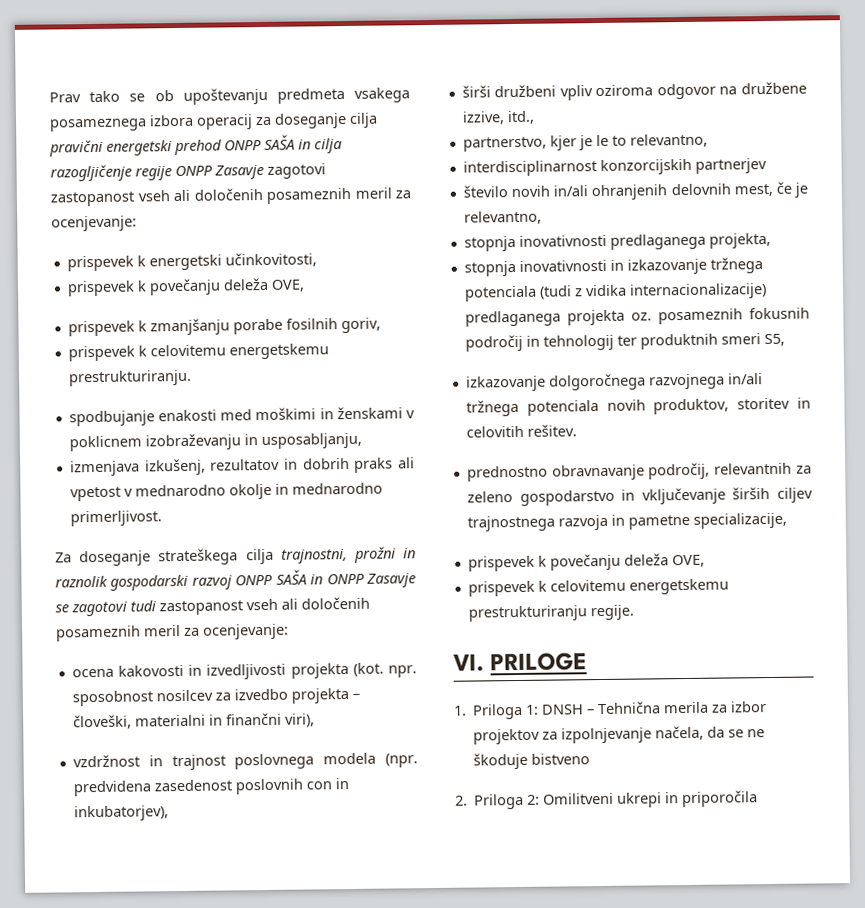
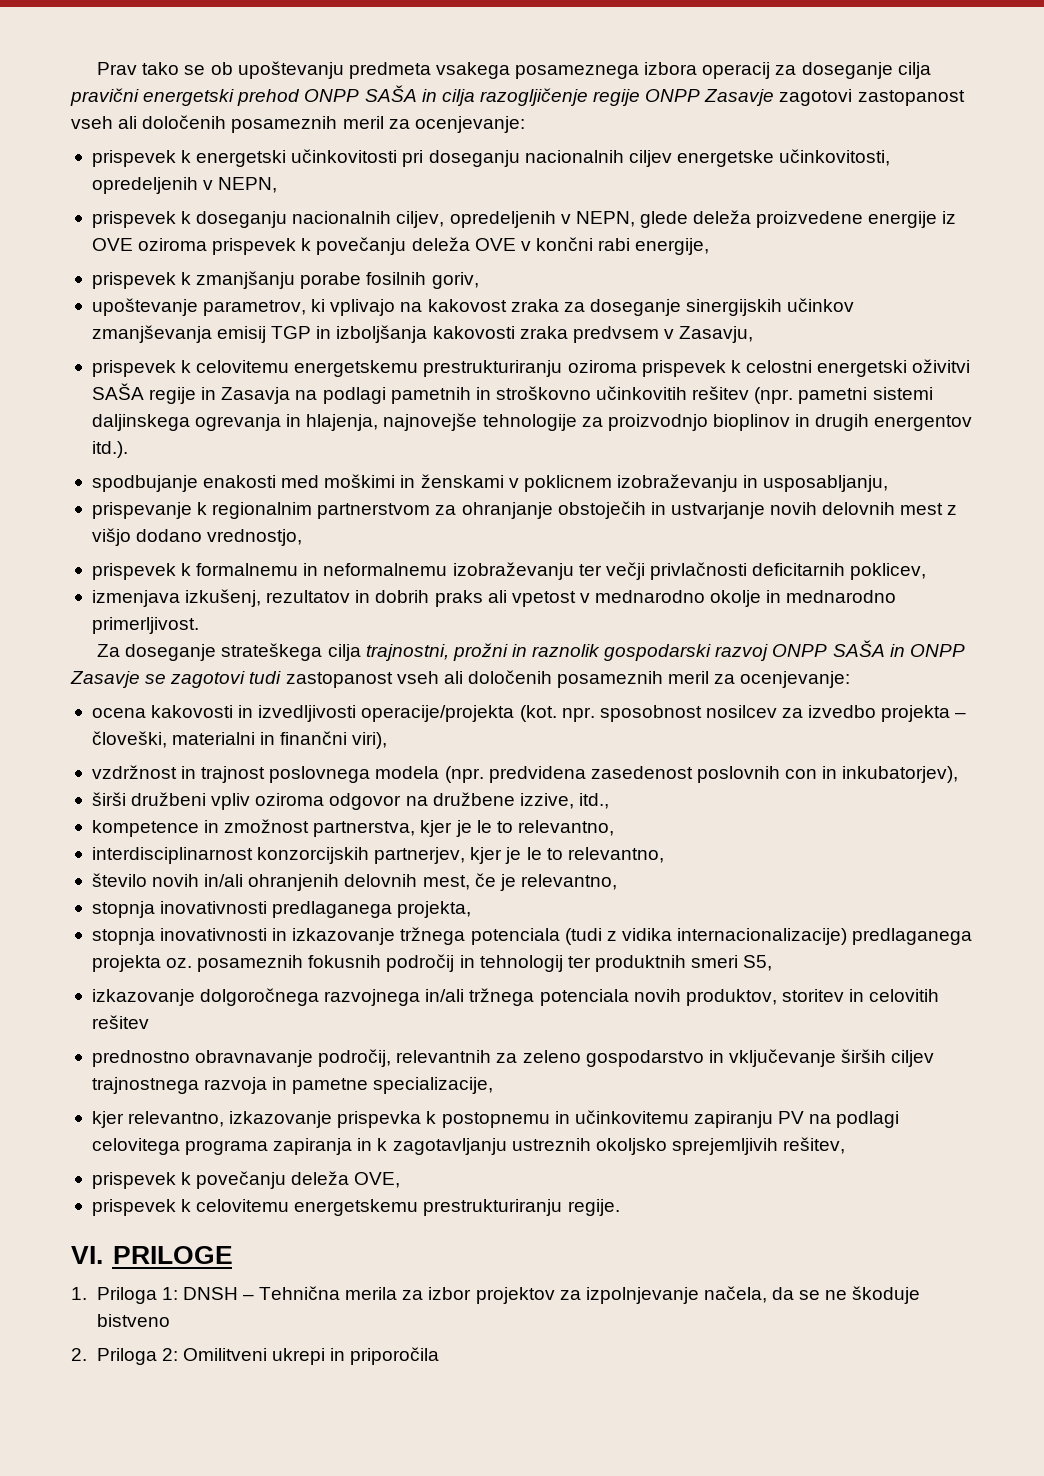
- prispevek k energetski učinkovitosti,
- prispevek k povečanju deleža OVE,
+ prispevek k energetski učinkovitosti pri doseganju nacionalnih ciljev energetske učinkovitosti, opredeljenih v NEPN,
+ prispevek k doseganju nacionalnih ciljev, opredeljenih v NEPN, glede deleža proizvedene energije iz OVE oziroma prispevek k povečanju deleža OVE v končni rabi energije,
- prispevek k celovitemu energetskemu prestrukturiranju.
+ upoštevanje parametrov, ki vplivajo na kakovost zraka za doseganje sinergijskih učinkov zmanjševanja emisij TGP in izboljšanja kakovosti zraka predvsem v Zasavju,
+ prispevek k celovitemu energetskemu prestrukturiranju oziroma prispevek k celostni energetski oživitvi SAŠA regije in Zasavja na podlagi pametnih in stroškovno učinkovitih rešitev (npr. pametni sistemi daljinskega ogrevanja in hlajenja, najnovejše tehnologije za proizvodnjo bioplinov in drugih energentov itd.).
+ prispevanje k regionalnim partnerstvom za ohranjanje obstoječih in ustvarjanje novih delovnih mest z višjo dodano vrednostjo,
+ prispevek k formalnemu in neformalnemu izobraževanju ter večji privlačnosti deficitarnih poklicev,
- ocena kakovosti in izvedljivosti projekta (kot. npr. sposobnost nosilcev za izvedbo projekta – človeški, materialni in finančni viri),
+ ocena kakovosti in izvedljivosti operacije/projekta (kot. npr. sposobnost nosilcev za izvedbo projekta – človeški, materialni in finančni viri),
- partnerstvo, kjer je le to relevantno,
+ kompetence in zmožnost partnerstva, kjer je le to relevantno,
- interdisciplinarnost konzorcijskih partnerjev
+ interdisciplinarnost konzorcijskih partnerjev, kjer je le to relevantno,
- izkazovanje dolgoročnega razvojnega in/ali tržnega potenciala novih produktov, storitev in celovitih rešitev.
+ izkazovanje dolgoročnega razvojnega in/ali tržnega potenciala novih produktov, storitev in celovitih rešitev
+ kjer relevantno, izkazovanje prispevka k postopnemu in učinkovitemu zapiranju PV na podlagi celovitega programa zapiranja in k zagotavljanju ustreznih okoljsko sprejemljivih rešitev,

